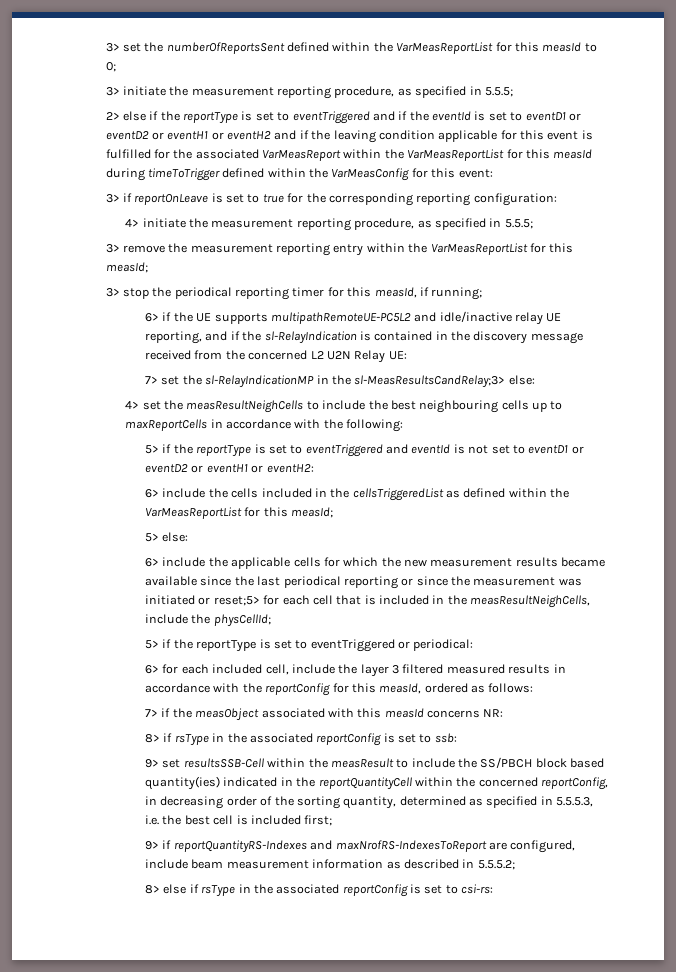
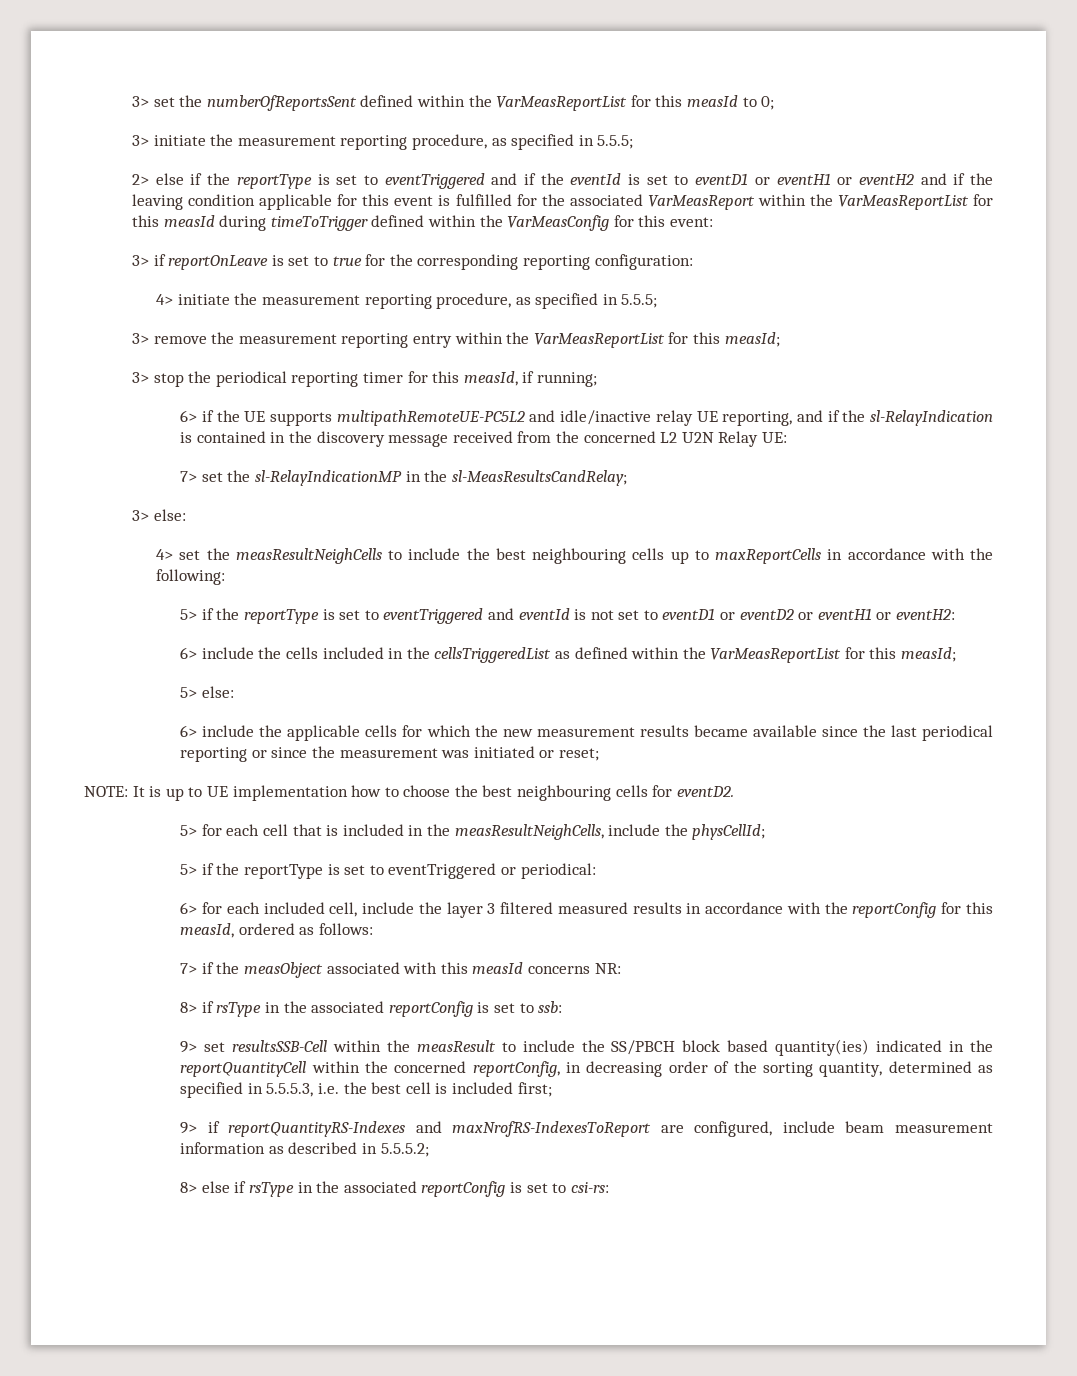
- 2> else if the reportType is set to eventTriggered and if the eventId is set to eventD1 or eventD2 or eventH1 or eventH2 and if the leaving condition applicable for this event is fulfilled for the associated VarMeasReport within the VarMeasReportList for this measId during timeToTrigger defined within the VarMeasConfig for this event:
+ 2> else if the reportType is set to eventTriggered and if the eventId is set to eventD1 or eventH1 or eventH2 and if the leaving condition applicable for this event is fulfilled for the associated VarMeasReport within the VarMeasReportList for this measId during timeToTrigger defined within the VarMeasConfig for this event:
- 7> set the sl-RelayIndicationMP in the sl-MeasResultsCandRelay;3> else:
+ 7> set the sl-RelayIndicationMP in the sl-MeasResultsCandRelay;
+ 3> else:
- 6> include the applicable cells for which the new measurement results became available since the last periodical reporting or since the measurement was initiated or reset;5> for each cell that is included in the measResultNeighCells, include the physCellId;
+ 6> include the applicable cells for which the new measurement results became available since the last periodical reporting or since the measurement was initiated or reset;
+ NOTE: It is up to UE implementation how to choose the best neighbouring cells for eventD2.
+ 5> for each cell that is included in the measResultNeighCells, include the physCellId;

